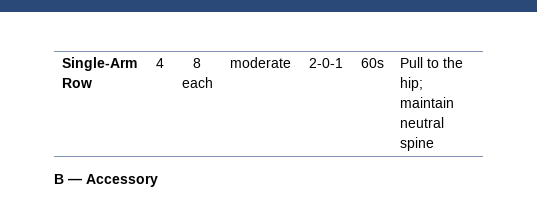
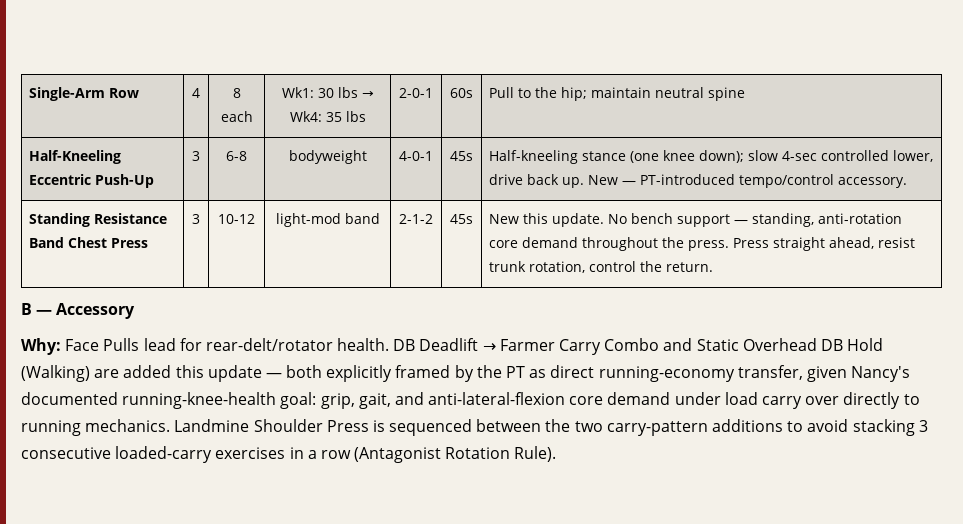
- Single-Arm Row | 4 | 8 each | moderate | 2-0-1 | 60s | Pull to the hip; maintain neutral spine
+ Single-Arm Row | 4 | 8 each | Wk1: 30 lbs → Wk4: 35 lbs | 2-0-1 | 60s | Pull to the hip; maintain neutral spine
+ Half-Kneeling Eccentric Push-Up | 3 | 6-8 | bodyweight | 4-0-1 | 45s | Half-kneeling stance (one knee down); slow 4-sec controlled lower, drive back up. New — PT-introduced tempo/control accessory.
+ Standing Resistance Band Chest Press | 3 | 10-12 | light-mod band | 2-1-2 | 45s | New this update. No bench support — standing, anti-rotation core demand throughout the press. Press straight ahead, resist trunk rotation, control the return.
  B — Accessory
+ Why: Face Pulls lead for rear-delt/rotator health. DB Deadlift → Farmer Carry Combo and Static Overhead DB Hold (Walking) are added this update — both explicitly framed by the PT as direct running-economy transfer, given Nancy's documented running-knee-health goal: grip, gait, and anti-lateral-flexion core demand under load carry over directly to running mechanics. Landmine Shoulder Press is sequenced between the two carry-pattern additions to avoid stacking 3 consecutive loaded-carry exercises in a row (Antagonist Rotation Rule).

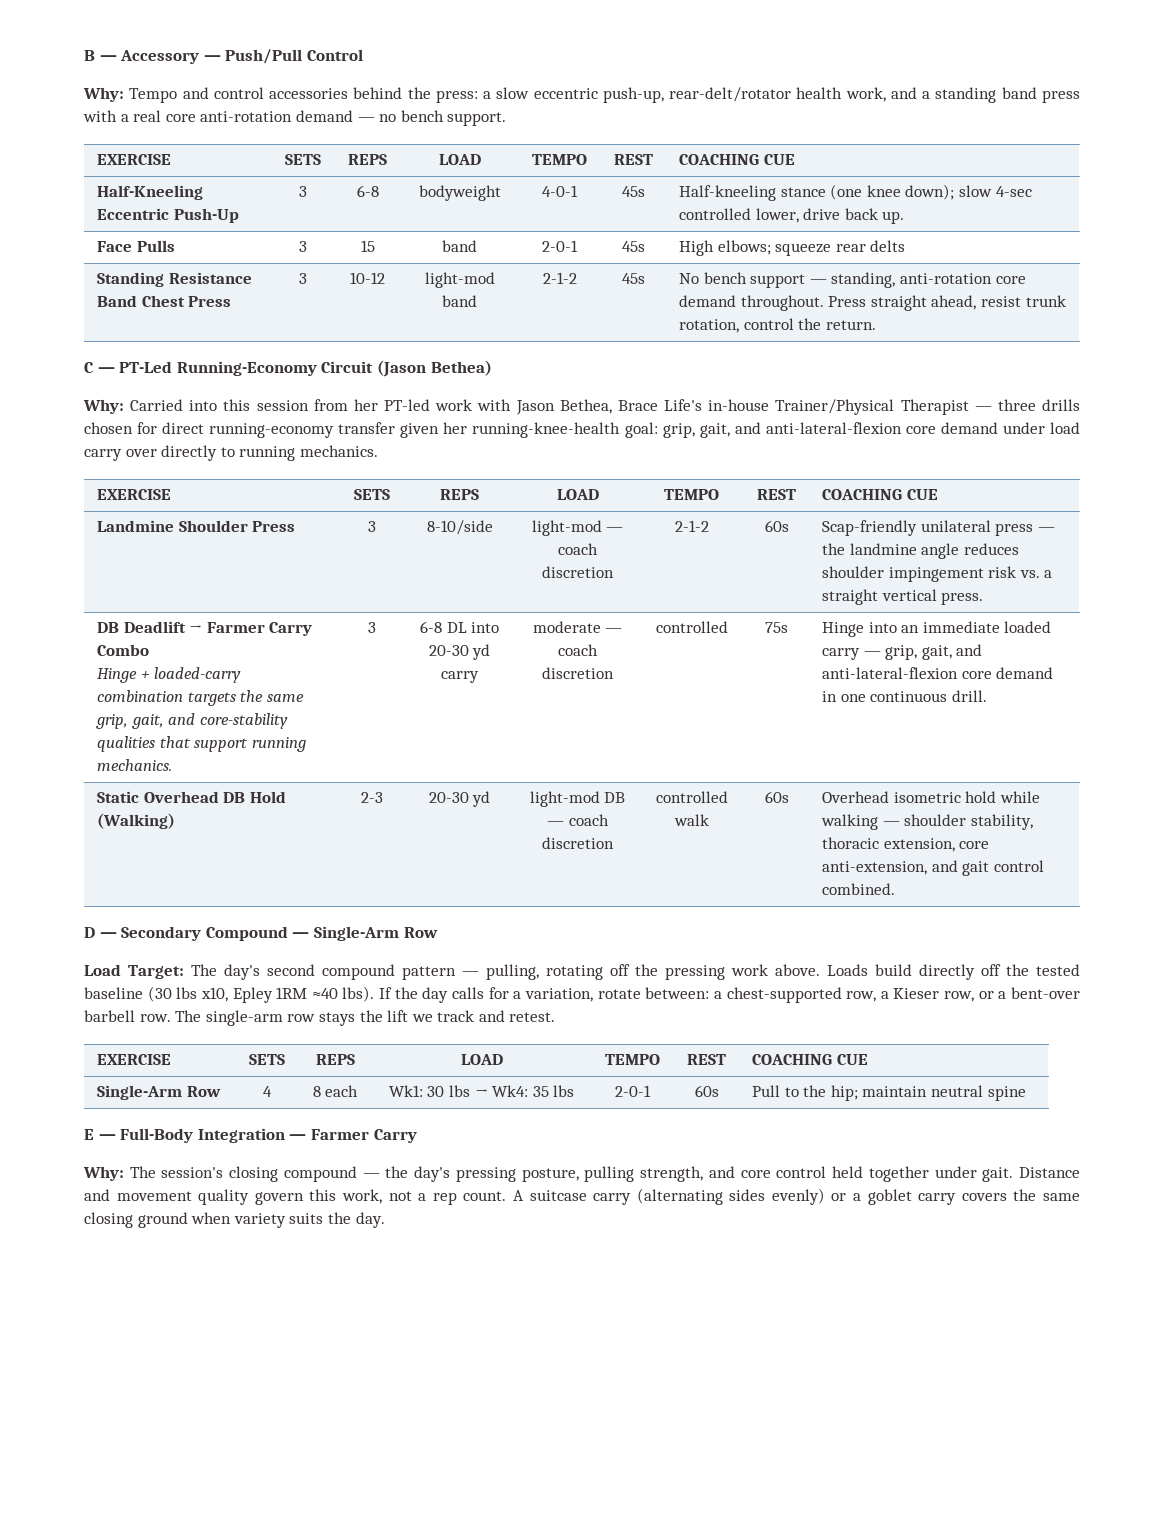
+ B — Accessory — Push/Pull Control
+ Why: Tempo and control accessories behind the press: a slow eccentric push-up, rear-delt/rotator health work, and a standing band press with a real core anti-rotation demand — no bench support.
+ EXERCISE | SETS | REPS | LOAD | TEMPO | REST | COACHING CUE
+ Half-Kneeling Eccentric Push-Up | 3 | 6-8 | bodyweight | 4-0-1 | 45s | Half-kneeling stance (one knee down); slow 4-sec controlled lower, drive back up.
+ Face Pulls | 3 | 15 | band | 2-0-1 | 45s | High elbows; squeeze rear delts
+ Standing Resistance Band Chest Press | 3 | 10-12 | light-mod band | 2-1-2 | 45s | No bench support — standing, anti-rotation core demand throughout. Press straight ahead, resist trunk rotation, control the return.
+ C — PT-Led Running-Economy Circuit (Jason Bethea)
+ Why: Carried into this session from her PT-led work with Jason Bethea, Brace Life's in-house Trainer/Physical Therapist — three drills chosen for direct running-economy transfer given her running-knee-health goal: grip, gait, and anti-lateral-flexion core demand under load carry over directly to running mechanics.
+ EXERCISE | SETS | REPS | LOAD | TEMPO | REST | COACHING CUE
+ Landmine Shoulder Press | 3 | 8-10/side | light-mod — coach discretion | 2-1-2 | 60s | Scap-friendly unilateral press — the landmine angle reduces shoulder impingement risk vs. a straight vertical press.
+ DB Deadlift → Farmer Carry Combo
+ Hinge + loaded-carry combination targets the same grip, gait, and core-stability qualities that support running mechanics. | 3 | 6-8 DL into 20-30 yd carry | moderate — coach discretion | controlled | 75s | Hinge into an immediate loaded carry — grip, gait, and anti-lateral-flexion core demand in one continuous drill.
+ Static Overhead DB Hold (Walking) | 2-3 | 20-30 yd | light-mod DB — coach discretion | controlled walk | 60s | Overhead isometric hold while walking — shoulder stability, thoracic extension, core anti-extension, and gait control combined.
+ D — Secondary Compound — Single-Arm Row
+ Load Target: The day's second compound pattern — pulling, rotating off the pressing work above. Loads build directly off the tested baseline (30 lbs x10, Epley 1RM ≈40 lbs). If the day calls for a variation, rotate between: a chest-supported row, a Kieser row, or a bent-over barbell row. The single-arm row stays the lift we track and retest.
+ EXERCISE | SETS | REPS | LOAD | TEMPO | REST | COACHING CUE
- Half-Kneeling Eccentric Push-Up | 3 | 6-8 | bodyweight | 4-0-1 | 45s | Half-kneeling stance (one knee down); slow 4-sec controlled lower, drive back up. New — PT-introduced tempo/control accessory.
- Standing Resistance Band Chest Press | 3 | 10-12 | light-mod band | 2-1-2 | 45s | New this update. No bench support — standing, anti-rotation core demand throughout the press. Press straight ahead, resist trunk rotation, control the return.
- B — Accessory
- Why: Face Pulls lead for rear-delt/rotator health. DB Deadlift → Farmer Carry Combo and Static Overhead DB Hold (Walking) are added this update — both explicitly framed by the PT as direct running-economy transfer, given Nancy's documented running-knee-health goal: grip, gait, and anti-lateral-flexion core demand under load carry over directly to running mechanics. Landmine Shoulder Press is sequenced between the two carry-pattern additions to avoid stacking 3 consecutive loaded-carry exercises in a row (Antagonist Rotation Rule).
+ E — Full-Body Integration — Farmer Carry
+ Why: The session's closing compound — the day's pressing posture, pulling strength, and core control held together under gait. Distance and movement quality govern this work, not a rep count. A suitcase carry (alternating sides evenly) or a goblet carry covers the same closing ground when variety suits the day.

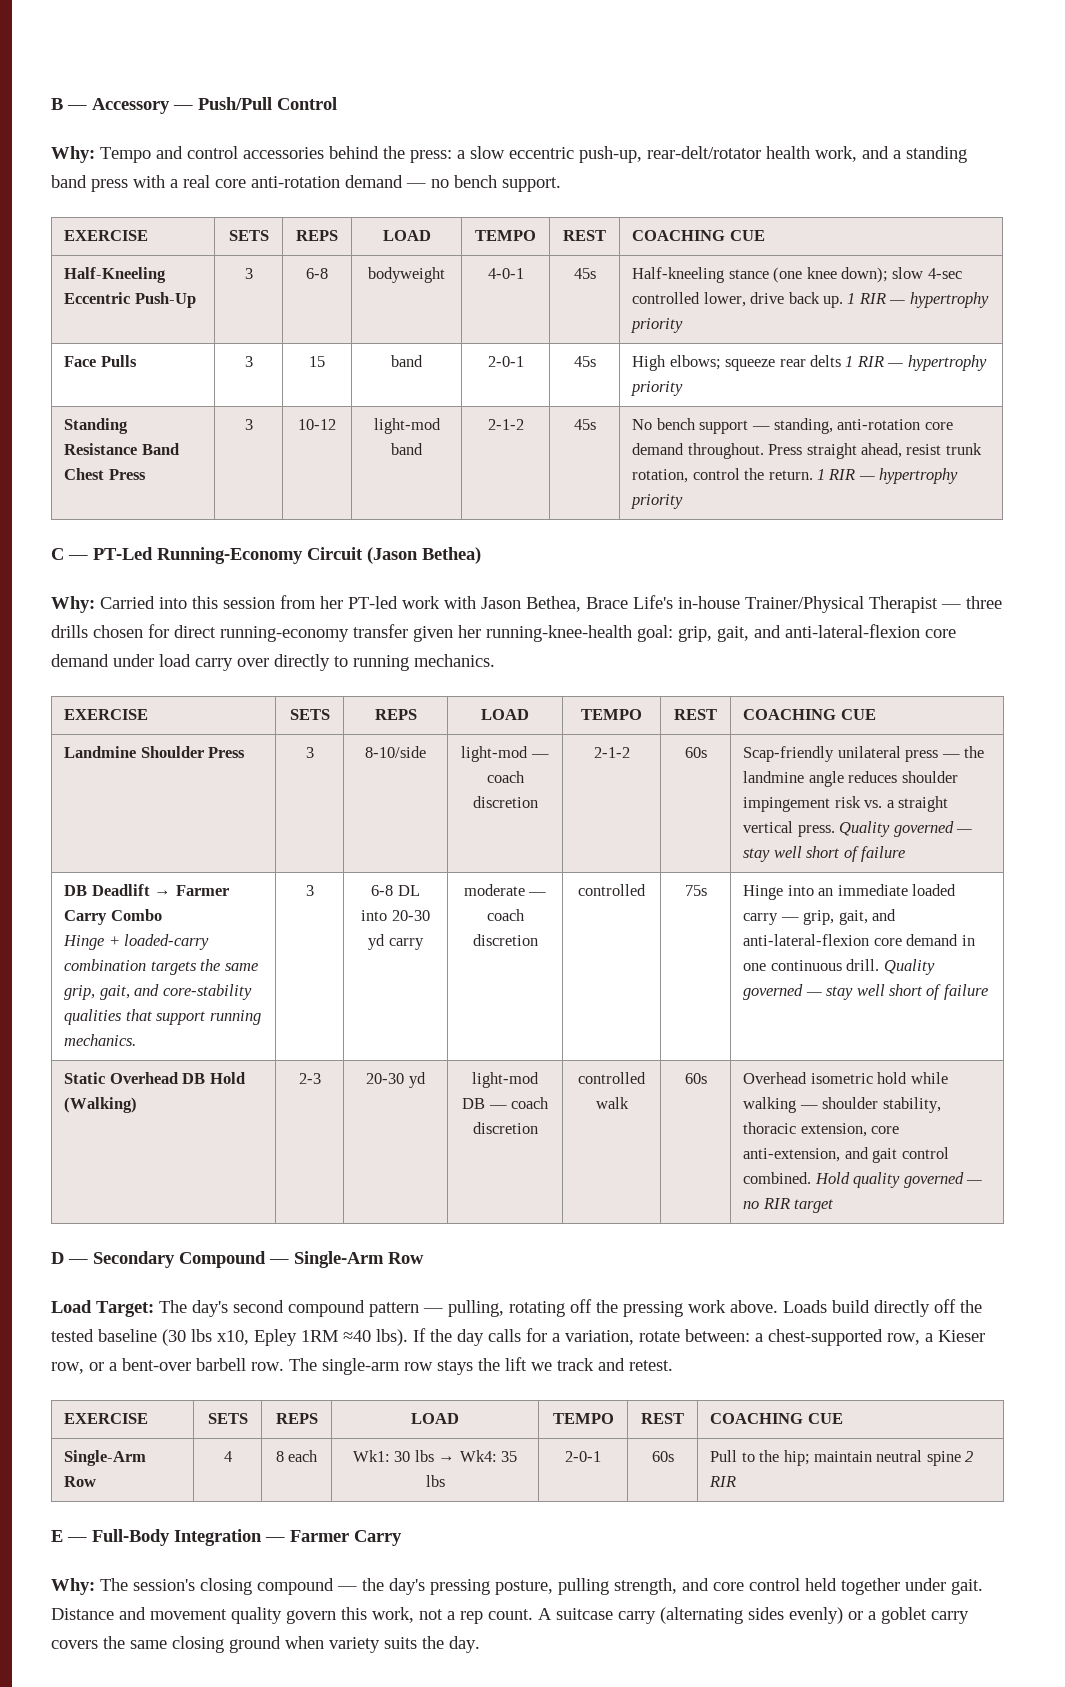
- Half-Kneeling Eccentric Push-Up | 3 | 6-8 | bodyweight | 4-0-1 | 45s | Half-kneeling stance (one knee down); slow 4-sec controlled lower, drive back up.
+ Half-Kneeling Eccentric Push-Up | 3 | 6-8 | bodyweight | 4-0-1 | 45s | Half-kneeling stance (one knee down); slow 4-sec controlled lower, drive back up. 1 RIR — hypertrophy priority
- Face Pulls | 3 | 15 | band | 2-0-1 | 45s | High elbows; squeeze rear delts
+ Face Pulls | 3 | 15 | band | 2-0-1 | 45s | High elbows; squeeze rear delts 1 RIR — hypertrophy priority
- Standing Resistance Band Chest Press | 3 | 10-12 | light-mod band | 2-1-2 | 45s | No bench support — standing, anti-rotation core demand throughout. Press straight ahead, resist trunk rotation, control the return.
+ Standing Resistance Band Chest Press | 3 | 10-12 | light-mod band | 2-1-2 | 45s | No bench support — standing, anti-rotation core demand throughout. Press straight ahead, resist trunk rotation, control the return. 1 RIR — hypertrophy priority
- Landmine Shoulder Press | 3 | 8-10/side | light-mod — coach discretion | 2-1-2 | 60s | Scap-friendly unilateral press — the landmine angle reduces shoulder impingement risk vs. a straight vertical press.
+ Landmine Shoulder Press | 3 | 8-10/side | light-mod — coach discretion | 2-1-2 | 60s | Scap-friendly unilateral press — the landmine angle reduces shoulder impingement risk vs. a straight vertical press. Quality governed — stay well short of failure
- Hinge into an immediate loaded carry — grip, gait, and anti-lateral-flexion core demand in one continuous drill.
+ Hinge into an immediate loaded carry — grip, gait, and anti-lateral-flexion core demand in one continuous drill. Quality governed — stay well short of failure
- Static Overhead DB Hold (Walking) | 2-3 | 20-30 yd | light-mod DB — coach discretion | controlled walk | 60s | Overhead isometric hold while walking — shoulder stability, thoracic extension, core anti-extension, and gait control combined.
+ Static Overhead DB Hold (Walking) | 2-3 | 20-30 yd | light-mod DB — coach discretion | controlled walk | 60s | Overhead isometric hold while walking — shoulder stability, thoracic extension, core anti-extension, and gait control combined. Hold quality governed — no RIR target
- Single-Arm Row | 4 | 8 each | Wk1: 30 lbs → Wk4: 35 lbs | 2-0-1 | 60s | Pull to the hip; maintain neutral spine
+ Single-Arm Row | 4 | 8 each | Wk1: 30 lbs → Wk4: 35 lbs | 2-0-1 | 60s | Pull to the hip; maintain neutral spine 2 RIR

